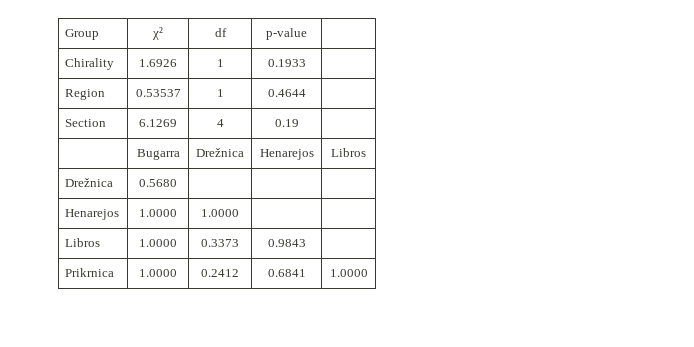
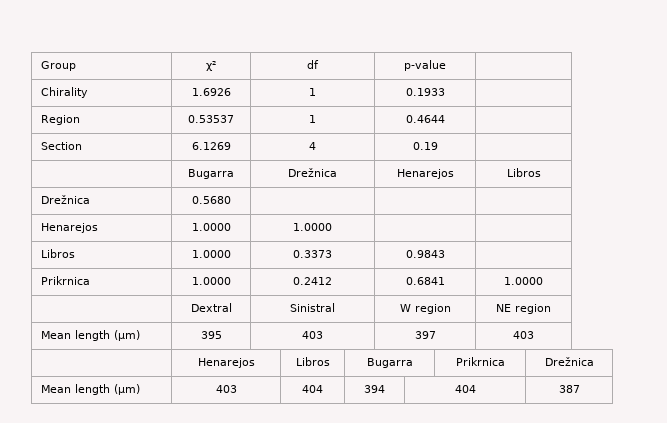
+ | Dextral | Sinistral | W region | NE region
+ Mean length (μm) | 395 | 403 | 397 | 403
+ | Henarejos | Libros | Bugarra | Prikrnica | Drežnica
+ Mean length (μm) | 403 | 404 | 394 | 404 | 387

